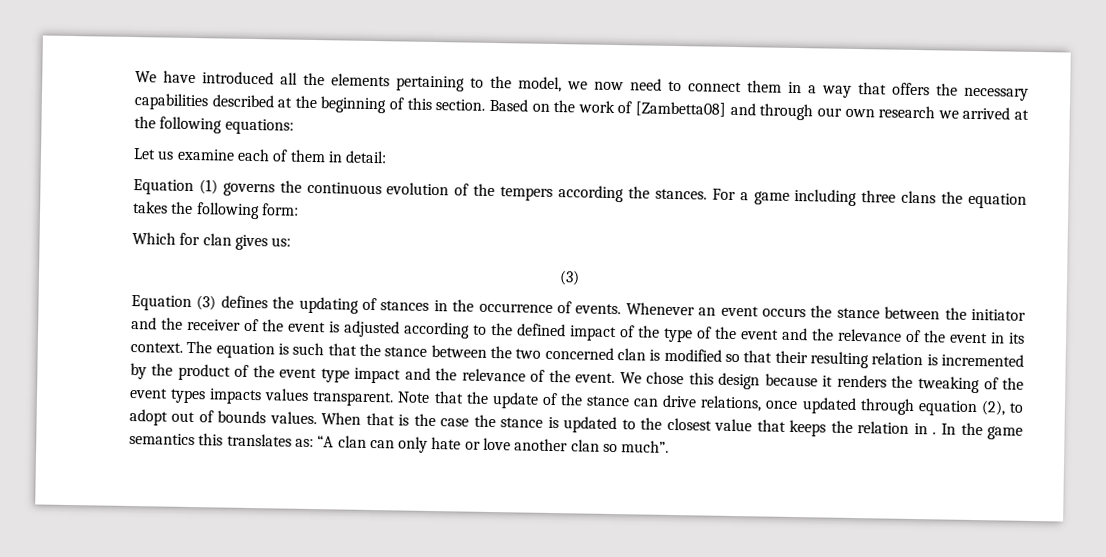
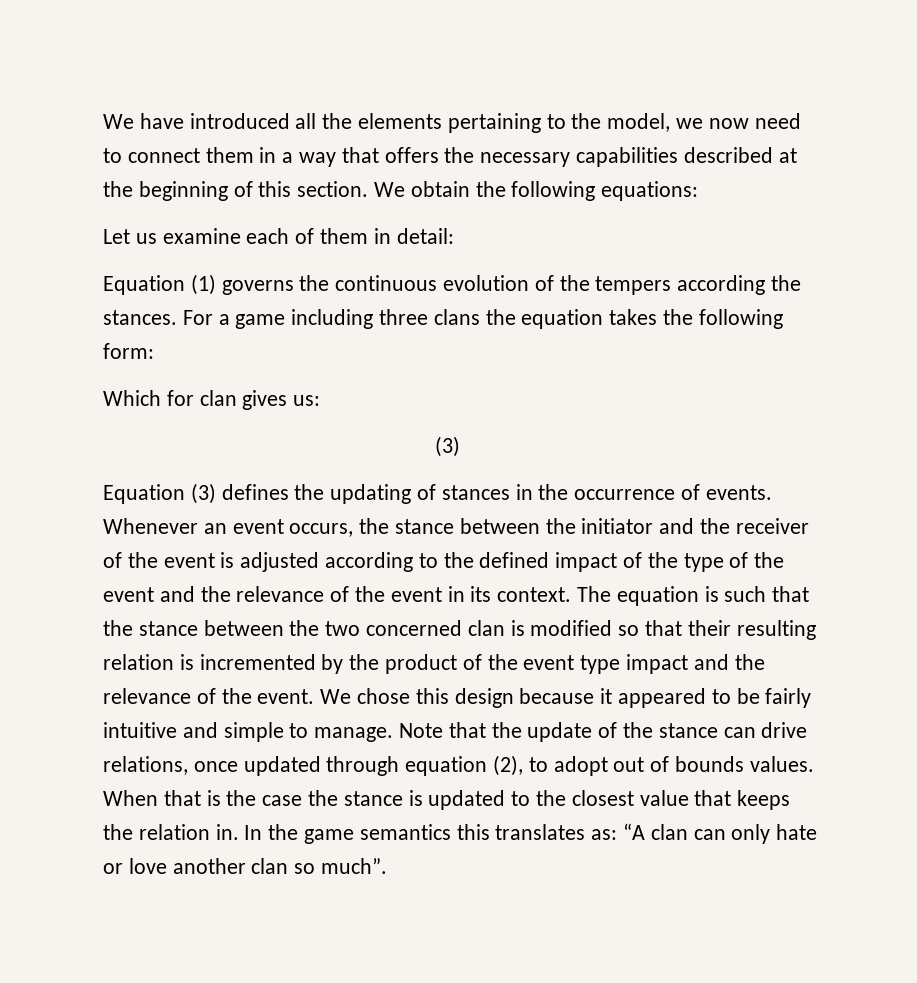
- Based on the work of [Zambetta08] and through our own research we arrived at the following equations:
+ We obtain the following equations:
- Whenever an event occurs the stance between the initiator and the receiver of the event is adjusted according to the defined impact of the type of the event and the relevance of the event in its context.
+ Whenever an event occurs, the stance between the initiator and the receiver of the event is adjusted according to the defined impact of the type of the event and the relevance of the event in its context.
- We chose this design because it renders the tweaking of the event types impacts values transparent.
+ We chose this design because it appeared to be fairly intuitive and simple to manage.
- When that is the case the stance is updated to the closest value that keeps the relation in .
+ When that is the case the stance is updated to the closest value that keeps the relation in.

